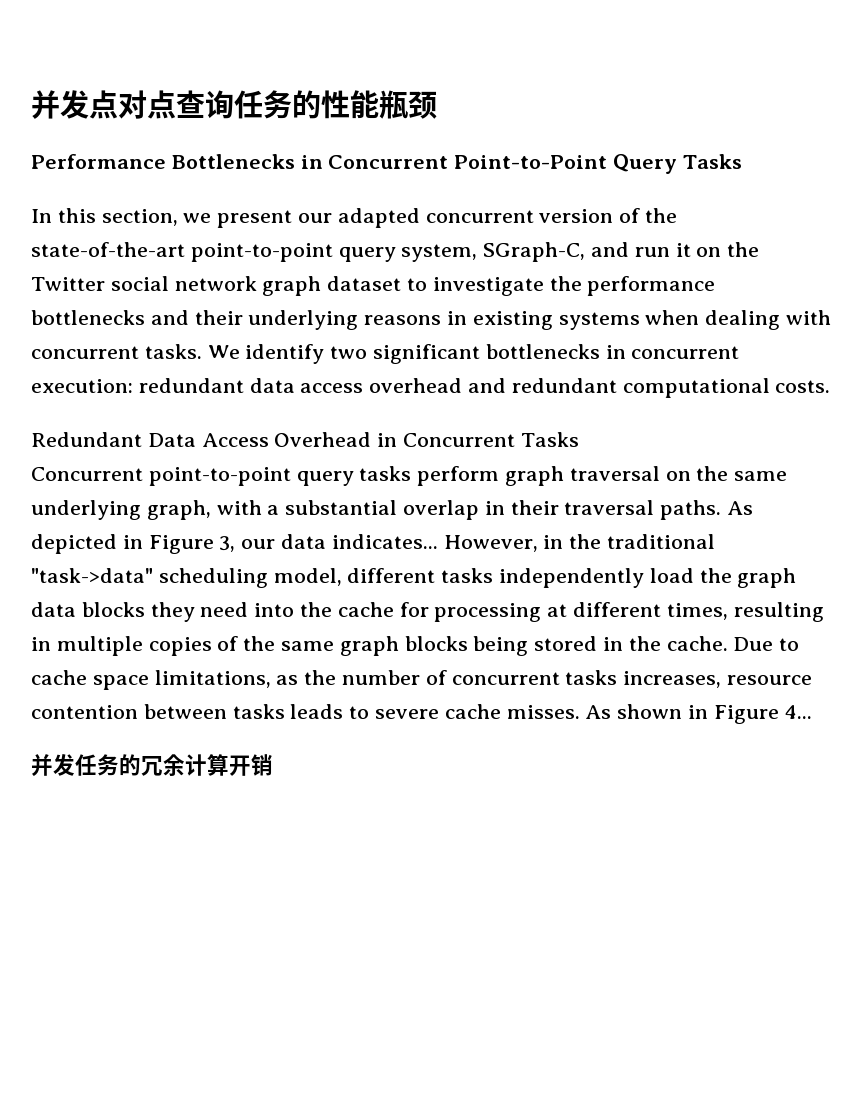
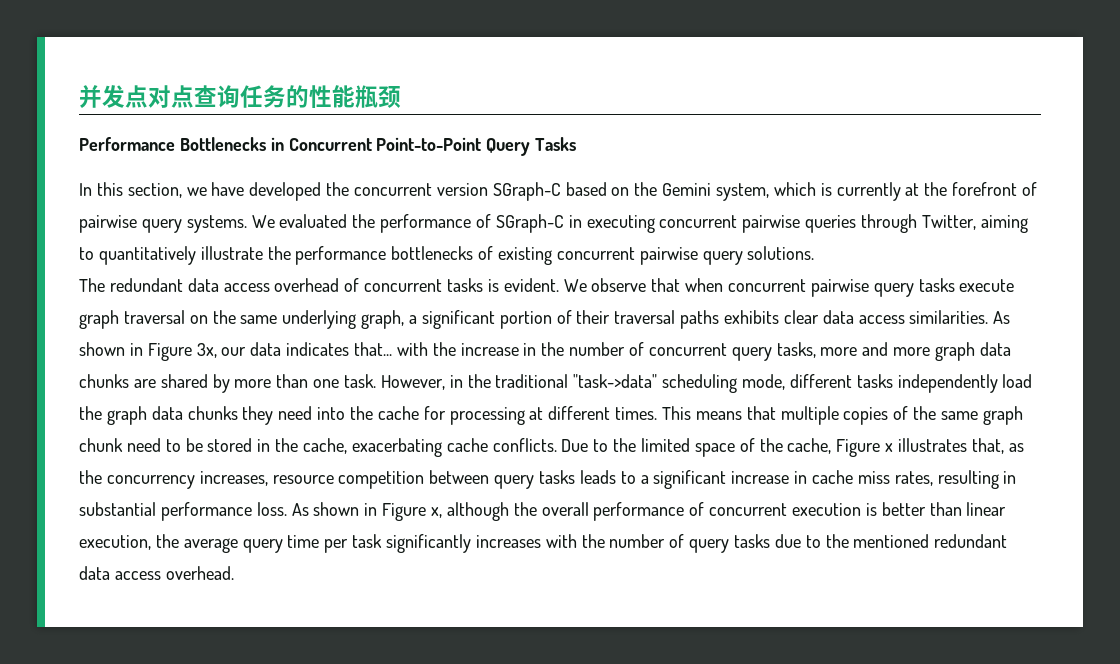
- In this section, we present our adapted concurrent version of the state-of-the-art point-to-point query system, SGraph-C, and run it on the Twitter social network graph dataset to investigate the performance bottlenecks and their underlying reasons in existing systems when dealing with concurrent tasks. We identify two significant bottlenecks in concurrent execution: redundant data access overhead and redundant computational costs.
- Redundant Data Access Overhead in Concurrent Tasks
- Concurrent point-to-point query tasks perform graph traversal on the same underlying graph, with a substantial overlap in their traversal paths. As depicted in Figure 3, our data indicates...
+ In this section, we have developed the concurrent version SGraph-C based on the Gemini system, which is currently at the forefront of pairwise query systems. We evaluated the performance of SGraph-C in executing concurrent pairwise queries through Twitter, aiming to quantitatively illustrate the performance bottlenecks of existing concurrent pairwise query solutions.
+ The redundant data access overhead of concurrent tasks is evident. We observe that when concurrent pairwise query tasks execute graph traversal on the same underlying graph, a significant portion of their traversal paths exhibits clear data access similarities. As shown in Figure 3x, our data indicates that... with the increase in the number of concurrent query tasks, more and more graph data chunks are shared by more than one task.
- However, in the traditional "task->data" scheduling model, different tasks independently load the graph data blocks they need into the cache for processing at different times, resulting in multiple copies of the same graph blocks being stored in the cache. Due to cache space limitations, as the number of concurrent tasks increases, resource contention between tasks leads to severe cache misses. As shown in Figure 4...
- 并发任务的冗余计算开销
+ However, in the traditional "task->data" scheduling mode, different tasks independently load the graph data chunks they need into the cache for processing at different times. This means that multiple copies of the same graph chunk need to be stored in the cache, exacerbating cache conflicts. Due to the limited space of the cache, Figure x illustrates that, as the concurrency increases, resource competition between query tasks leads to a significant increase in cache miss rates, resulting in substantial performance loss. As shown in Figure x, although the overall performance of concurrent execution is better than linear execution, the average query time per task significantly increases with the number of query tasks due to the mentioned redundant data access overhead.

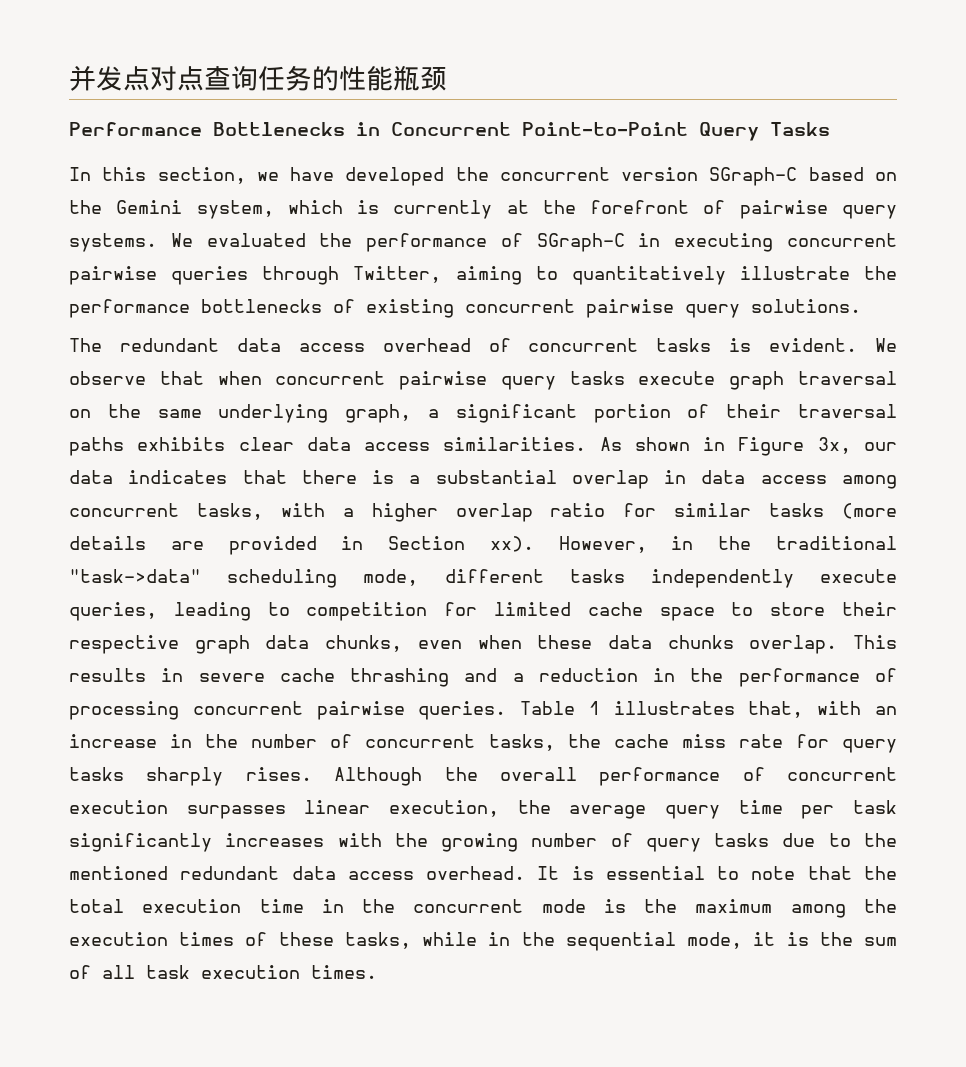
- As shown in Figure 3x, our data indicates that... with the increase in the number of concurrent query tasks, more and more graph data chunks are shared by more than one task.
+ As shown in Figure 3x, our data indicates that there is a substantial overlap in data access among concurrent tasks, with a higher overlap ratio for similar tasks (more details are provided in Section xx).
- However, in the traditional "task->data" scheduling mode, different tasks independently load the graph data chunks they need into the cache for processing at different times. This means that multiple copies of the same graph chunk need to be stored in the cache, exacerbating cache conflicts. Due to the limited space of the cache, Figure x illustrates that, as the concurrency increases, resource competition between query tasks leads to a significant increase in cache miss rates, resulting in substantial performance loss. As shown in Figure x, although the overall performance of concurrent execution is better than linear execution, the average query time per task significantly increases with the number of query tasks due to the mentioned redundant data access overhead.
+ However, in the traditional "task->data" scheduling mode, different tasks independently execute queries, leading to competition for limited cache space to store their respective graph data chunks, even when these data chunks overlap. This results in severe cache thrashing and a reduction in the performance of processing concurrent pairwise queries. Table 1 illustrates that, with an increase in the number of concurrent tasks, the cache miss rate for query tasks sharply rises. Although the overall performance of concurrent execution surpasses linear execution, the average query time per task significantly increases with the growing number of query tasks due to the mentioned redundant data access overhead.
+ It is essential to note that the total execution time in the concurrent mode is the maximum among the execution times of these tasks, while in the sequential mode, it is the sum of all task execution times.

